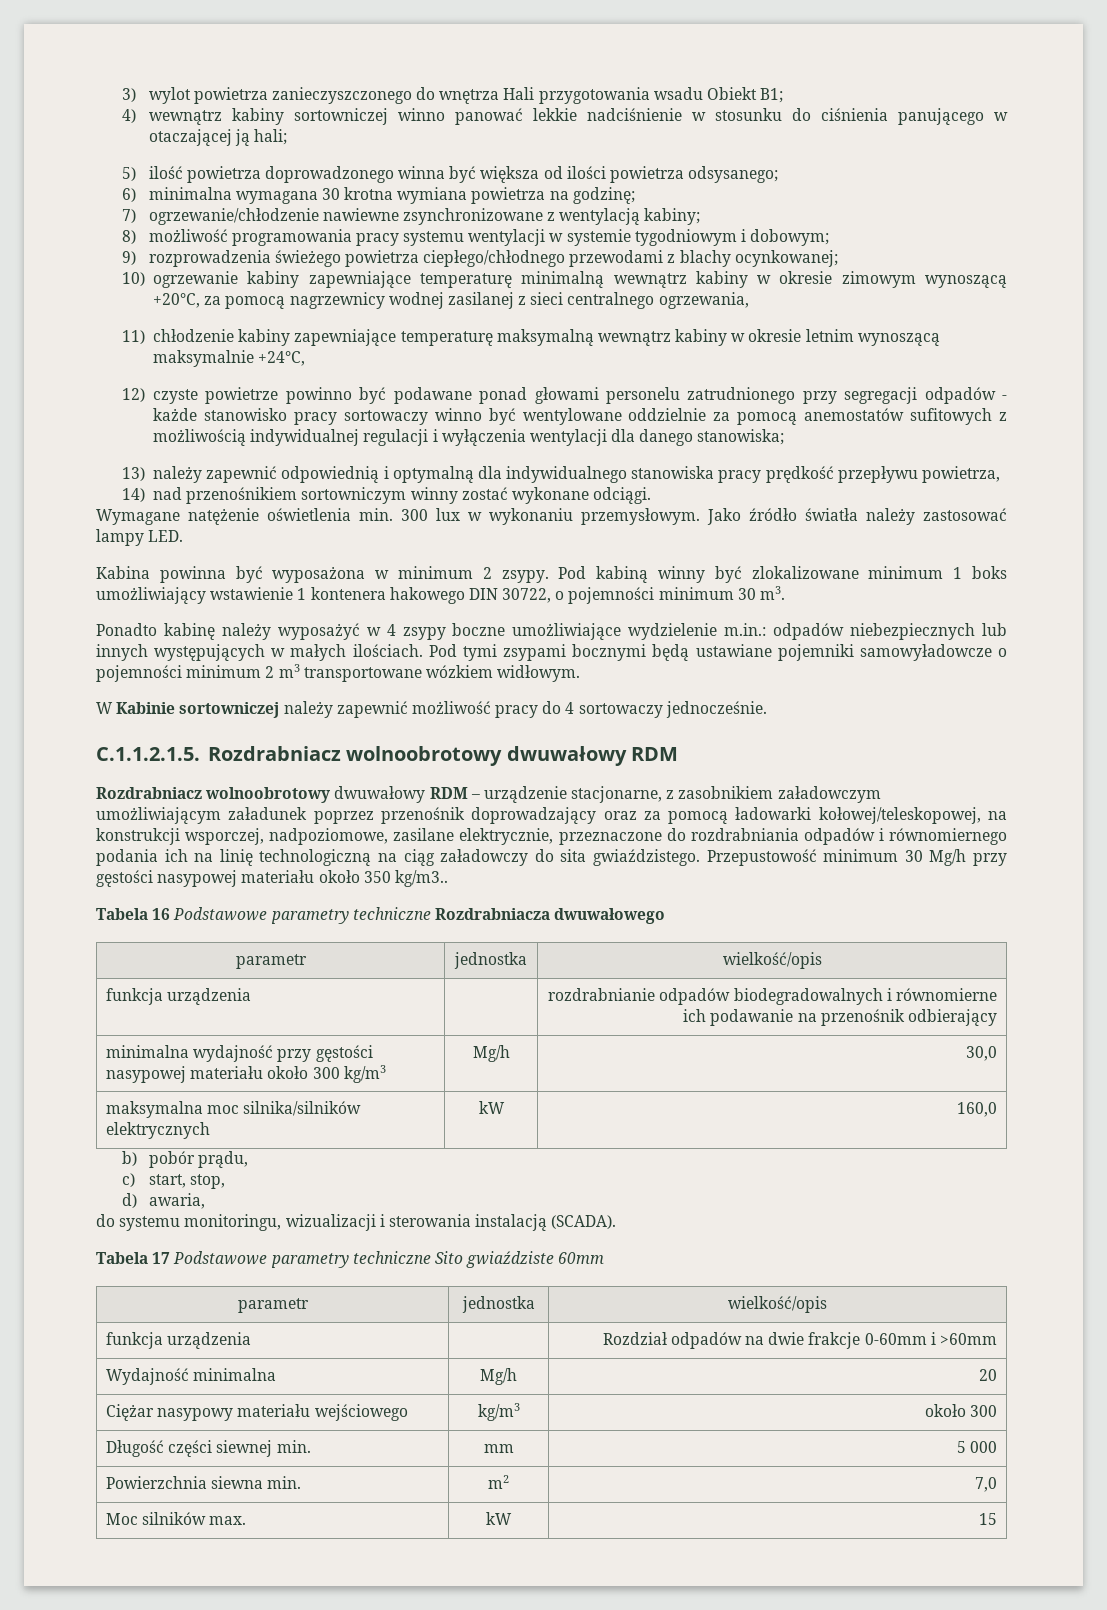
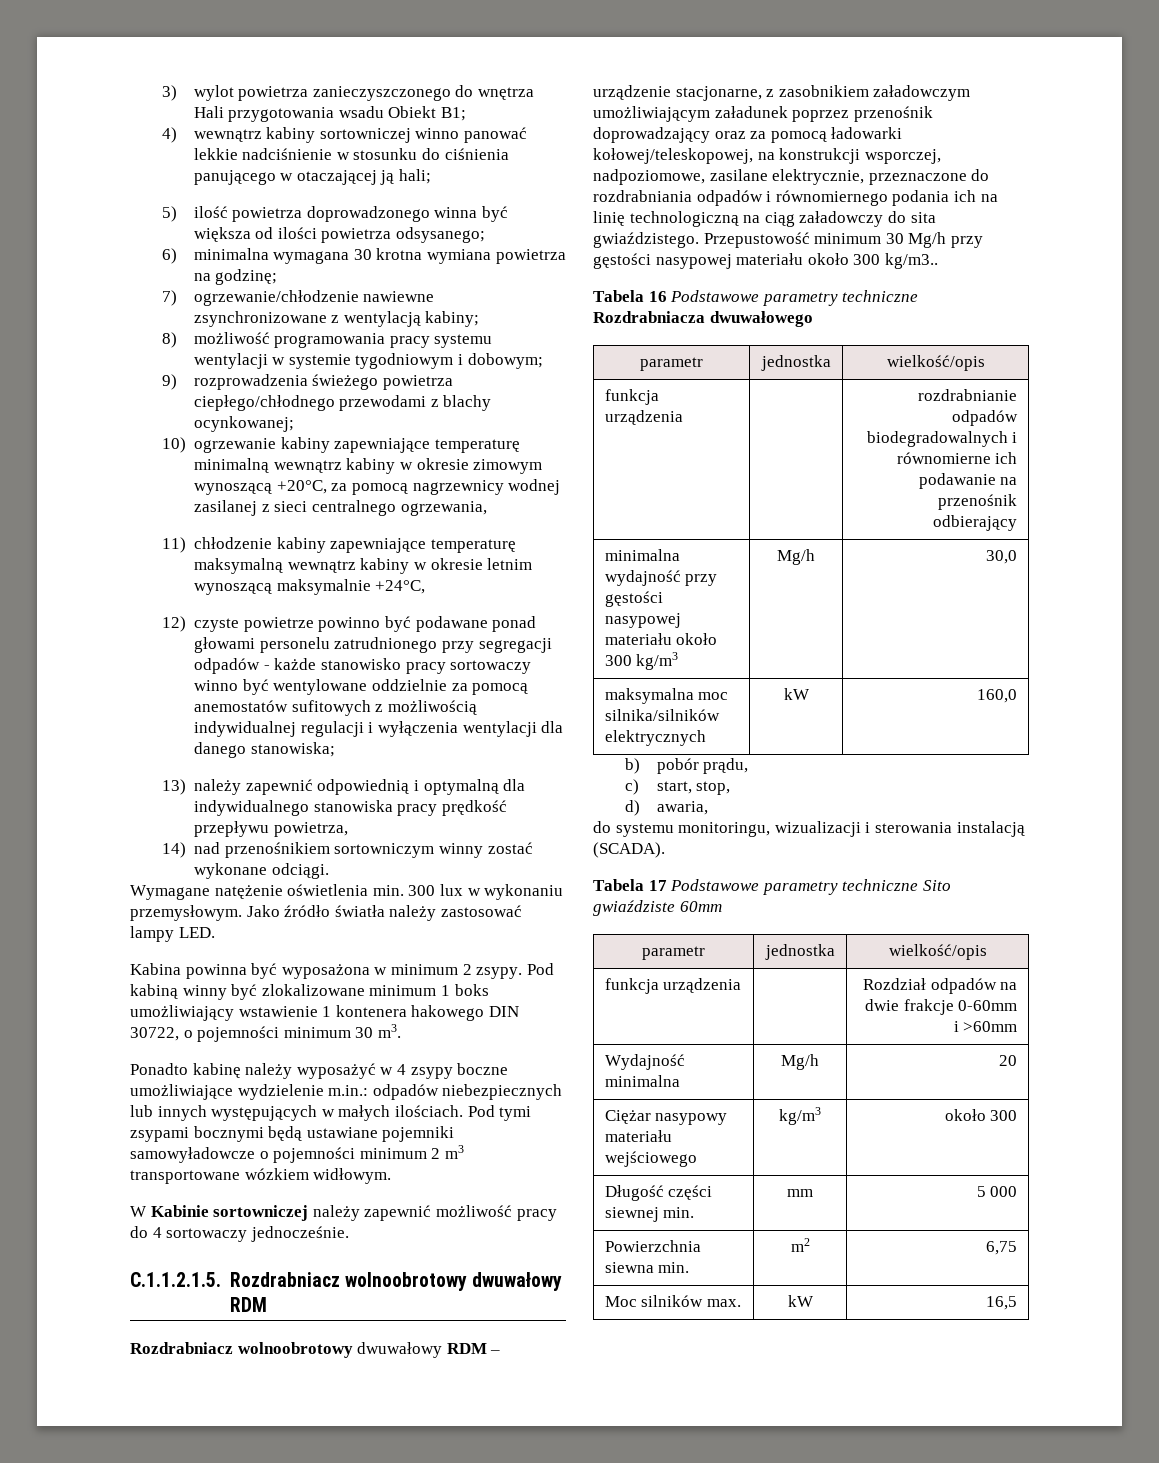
- Przepustowość minimum 30 Mg/h przy gęstości nasypowej materiału około 350 kg/m3..
+ Przepustowość minimum 30 Mg/h przy gęstości nasypowej materiału około 300 kg/m3..
- Powierzchnia siewna min. | m2 | 7,0
+ Powierzchnia siewna min. | m2 | 6,75
- Moc silników max. | kW | 15
+ Moc silników max. | kW | 16,5

